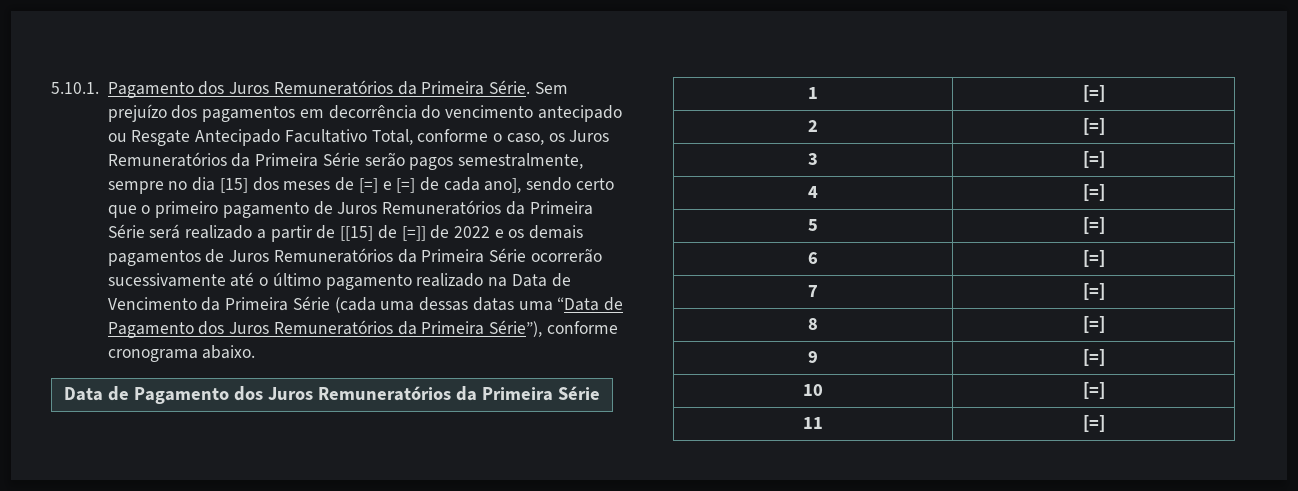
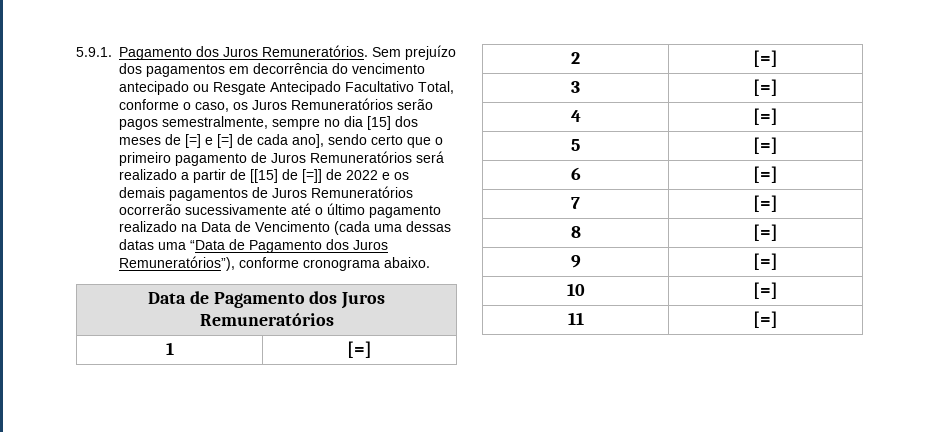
- 5.10.1. Pagamento dos Juros Remuneratórios da Primeira Série.
+ 5.9.1. Pagamento dos Juros Remuneratórios.
- Sem prejuízo dos pagamentos em decorrência do vencimento antecipado ou Resgate Antecipado Facultativo Total, conforme o caso, os Juros Remuneratórios da Primeira Série serão pagos semestralmente, sempre no dia [15] dos meses de [=] e [=] de cada ano], sendo certo que o primeiro pagamento de Juros Remuneratórios da Primeira Série será realizado a partir de [[15] de [=]] de 2022 e os demais pagamentos de Juros Remuneratórios da Primeira Série ocorrerão sucessivamente até o último pagamento realizado na Data de Vencimento da Primeira Série (cada uma dessas datas uma “Data de Pagamento dos Juros Remuneratórios da Primeira Série”), conforme cronograma abaixo.
+ Sem prejuízo dos pagamentos em decorrência do vencimento antecipado ou Resgate Antecipado Facultativo Total, conforme o caso, os Juros Remuneratórios serão pagos semestralmente, sempre no dia [15] dos meses de [=] e [=] de cada ano], sendo certo que o primeiro pagamento de Juros Remuneratórios será realizado a partir de [[15] de [=]] de 2022 e os demais pagamentos de Juros Remuneratórios ocorrerão sucessivamente até o último pagamento realizado na Data de Vencimento (cada uma dessas datas uma “Data de Pagamento dos Juros Remuneratórios”), conforme cronograma abaixo.
- Data de Pagamento dos Juros Remuneratórios da Primeira Série
+ Data de Pagamento dos Juros Remuneratórios

